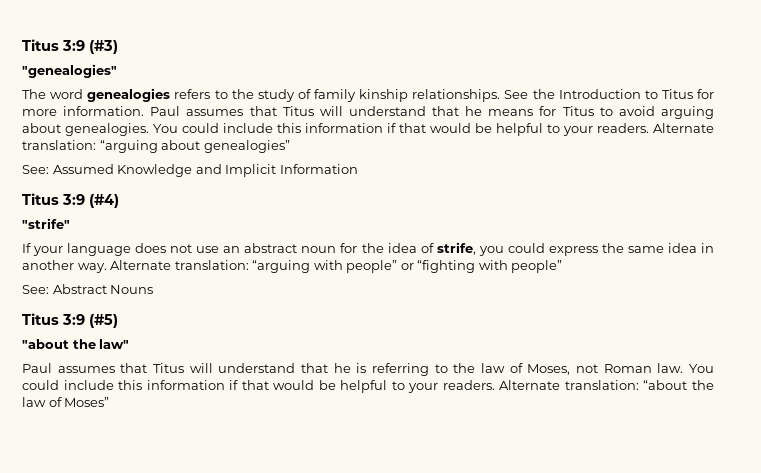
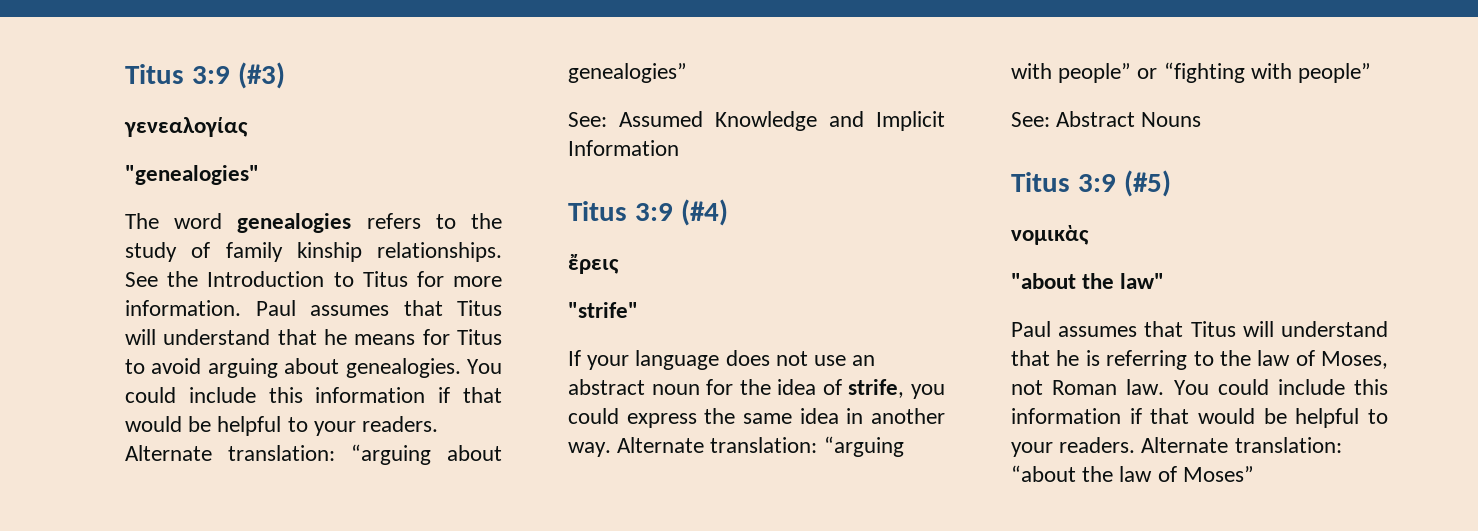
+ γενεαλογίας
+ ἔρεις
+ νομικὰς

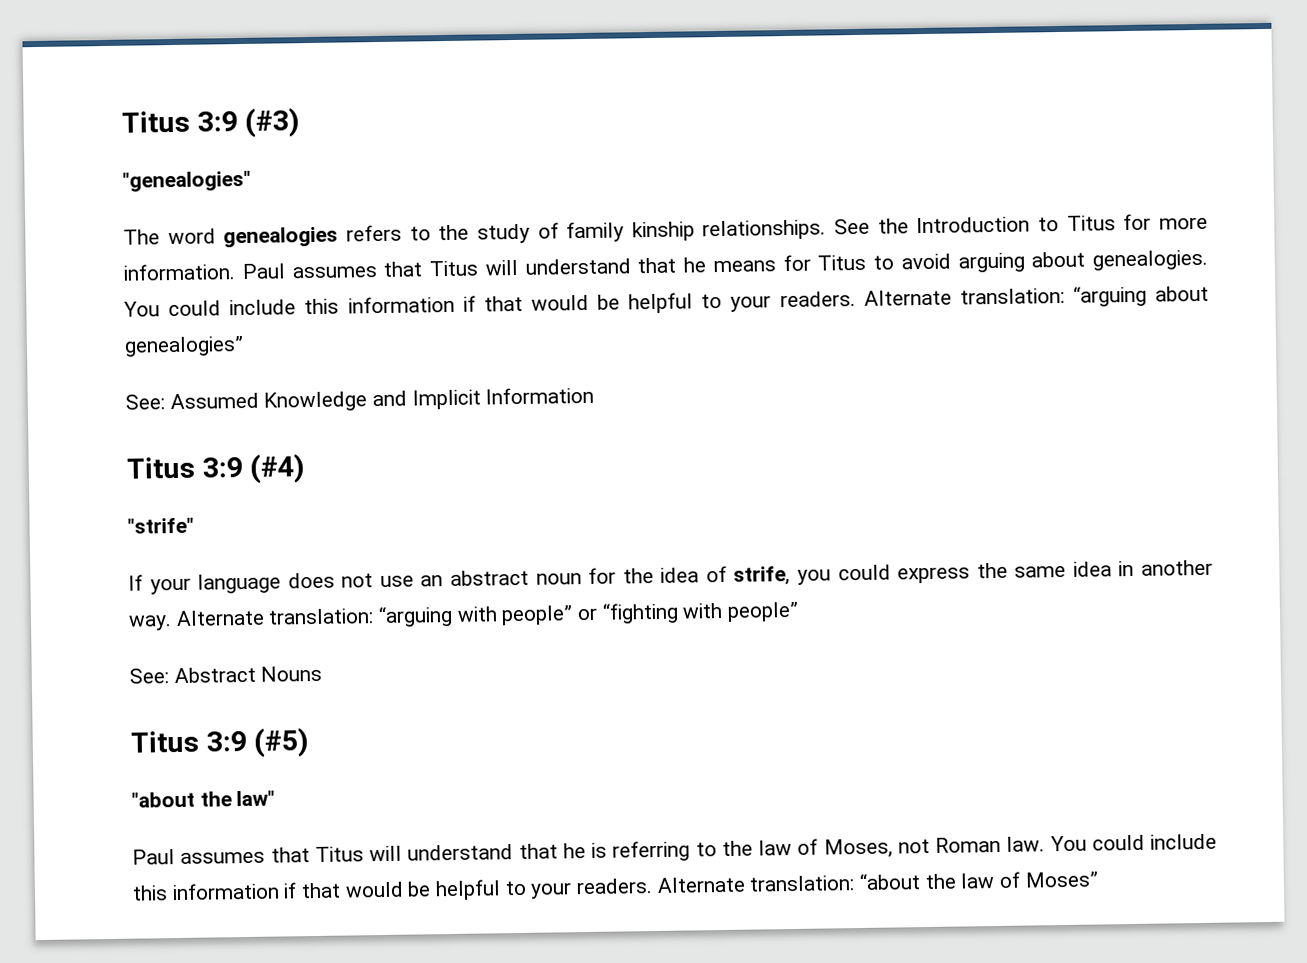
- γενεαλογίας
- ἔρεις
- νομικὰς

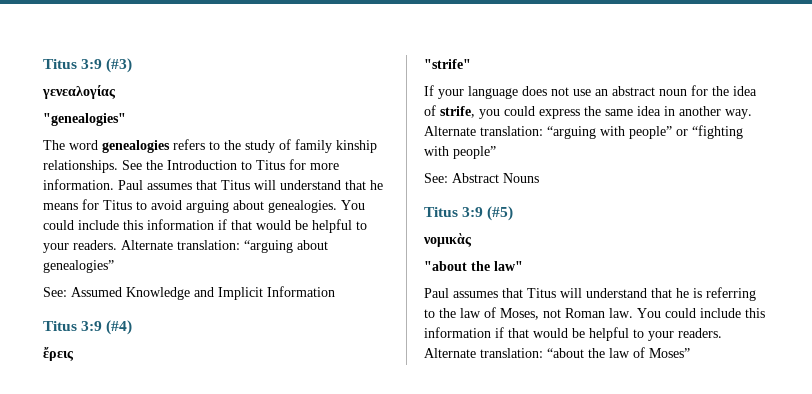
+ γενεαλογίας
+ ἔρεις
+ νομικὰς

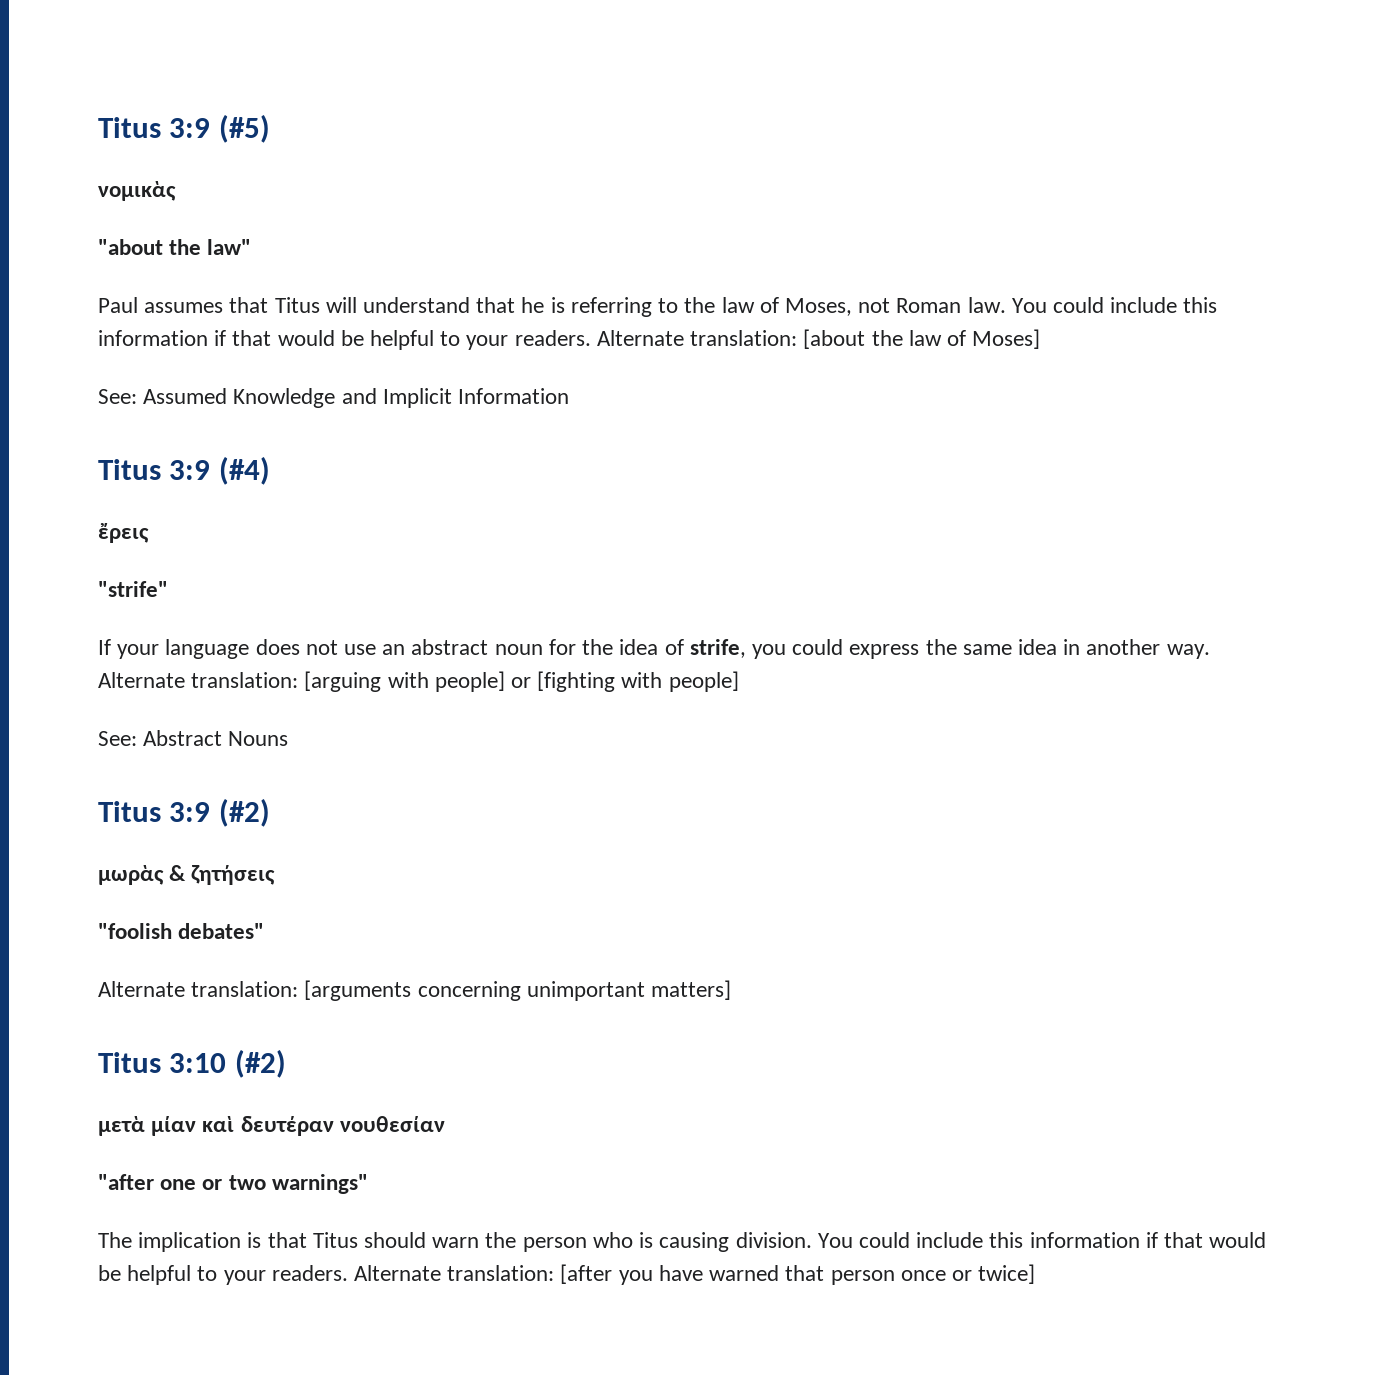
- Titus 3:9 (#3)
- γενεαλογίας
- "genealogies"
- The word genealogies refers to the study of family kinship relationships. See the Introduction to Titus for more information. Paul assumes that Titus will understand that he means for Titus to avoid arguing about genealogies. You could include this information if that would be helpful to your readers. Alternate translation: “arguing about genealogies”
- See: Assumed Knowledge and Implicit Information
- Titus 3:9 (#4)
- ἔρεις
- "strife"
- If your language does not use an abstract noun for the idea of strife, you could express the same idea in another way. Alternate translation: “arguing with people” or “fighting with people”
- See: Abstract Nouns
- Alternate translation: “about the law of Moses”
+ Alternate translation: [about the law of Moses]
+ See: Assumed Knowledge and Implicit Information
+ Titus 3:9 (#4)
+ ἔρεις
+ "strife"
+ If your language does not use an abstract noun for the idea of strife, you could express the same idea in another way. Alternate translation: [arguing with people] or [fighting with people]
+ See: Abstract Nouns
+ Titus 3:9 (#2)
+ μωρὰς & ζητήσεις
+ "foolish debates"
+ Alternate translation: [arguments concerning unimportant matters]
+ Titus 3:10 (#2)
+ μετὰ μίαν καὶ δευτέραν νουθεσίαν
+ "after one or two warnings"
+ The implication is that Titus should warn the person who is causing division. You could include this information if that would be helpful to your readers. Alternate translation: [after you have warned that person once or twice]

